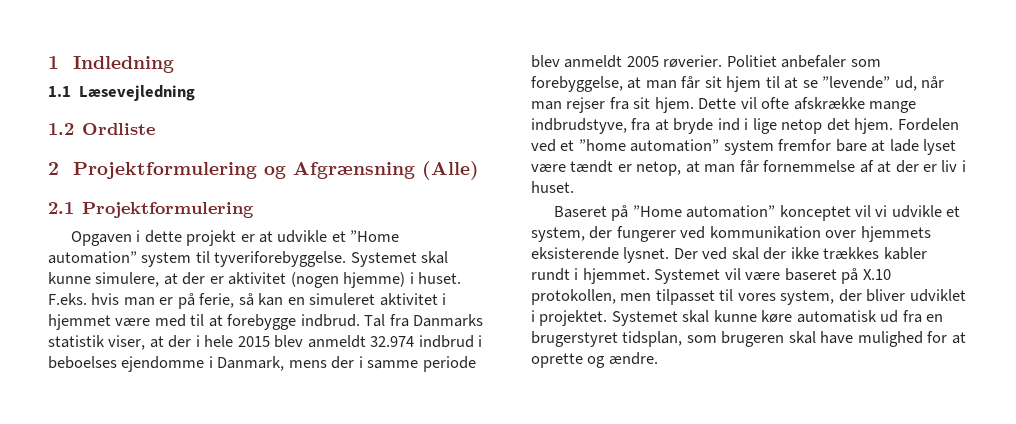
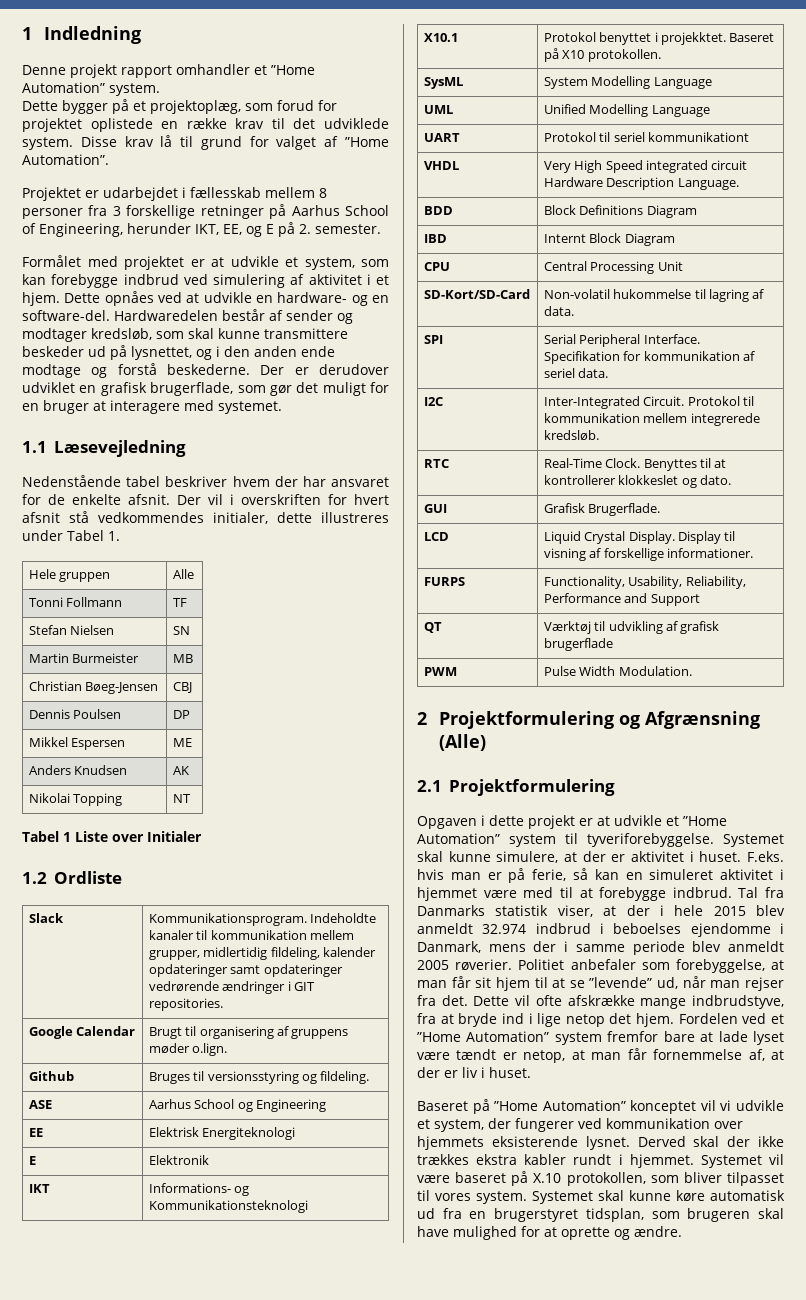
+ Denne projekt rapport omhandler et ”Home Automation” system.
+ Dette bygger på et projektoplæg, som forud for projektet oplistede en række krav til det udviklede system. Disse krav lå til grund for valget af ”Home Automation”.
+ Projektet er udarbejdet i fællesskab mellem 8 personer fra 3 forskellige retninger på Aarhus School of Engineering, herunder IKT, EE, og E på 2. semester.
+ Formålet med projektet er at udvikle et system, som kan forebygge indbrud ved simulering af aktivitet i et hjem. Dette opnåes ved at udvikle en hardware- og en software-del. Hardwaredelen består af sender og modtager kredsløb, som skal kunne transmittere beskeder ud på lysnettet, og i den anden ende modtage og forstå beskederne. Der er derudover udviklet en grafisk brugerflade, som gør det muligt for en bruger at interagere med systemet.
  1.1 Læsevejledning
+ Nedenstående tabel beskriver hvem der har ansvaret for de enkelte afsnit. Der vil i overskriften for hvert afsnit stå vedkommendes initialer, dette illustreres under Tabel 1.
+ Hele gruppen | Alle
+ Tonni Follmann | TF
+ Stefan Nielsen | SN
+ Martin Burmeister | MB
+ Christian Bøeg-Jensen | CBJ
+ Dennis Poulsen | DP
+ Mikkel Espersen | ME
+ Anders Knudsen | AK
+ Nikolai Topping | NT
+ Tabel 1 Liste over Initialer
  1.2 Ordliste
+ Slack | Kommunikationsprogram. Indeholdte kanaler til kommunikation mellem grupper, midlertidig fildeling, kalender opdateringer samt opdateringer vedrørende ændringer i GIT repositories.
+ Google Calendar | Brugt til organisering af gruppens møder o.lign.
+ Github | Bruges til versionsstyring og fildeling.
+ ASE | Aarhus School og Engineering
+ EE | Elektrisk Energiteknologi
+ E | Elektronik
+ IKT | Informations- og Kommunikationsteknologi
+ X10.1 | Protokol benyttet i projekktet. Baseret på X10 protokollen.
+ SysML | System Modelling Language
+ UML | Unified Modelling Language
+ UART | Protokol til seriel kommunikationt
+ VHDL | Very High Speed integrated circuit Hardware Description Language.
+ BDD | Block Definitions Diagram
+ IBD | Internt Block Diagram
+ CPU | Central Processing Unit
+ SD-Kort/SD-Card | Non-volatil hukommelse til lagring af data.
+ SPI | Serial Peripheral Interface. Specifikation for kommunikation af seriel data.
+ I2C | Inter-Integrated Circuit. Protokol til kommunikation mellem integrerede kredsløb.
+ RTC | Real-Time Clock. Benyttes til at kontrollerer klokkeslet og dato.
+ GUI | Grafisk Brugerflade.
+ LCD | Liquid Crystal Display. Display til visning af forskellige informationer.
+ FURPS | Functionality, Usability, Reliability, Performance and Support
+ QT | Værktøj til udvikling af grafisk brugerflade
+ PWM | Pulse Width Modulation.
- Opgaven i dette projekt er at udvikle et ”Home automation” system til tyveriforebyggelse.
+ Opgaven i dette projekt er at udvikle et ”Home Automation” system til tyveriforebyggelse.
- Systemet skal kunne simulere, at der er aktivitet (nogen hjemme) i huset.
+ Systemet skal kunne simulere, at der er aktivitet i huset.
- Politiet anbefaler som forebyggelse, at man får sit hjem til at se ”levende” ud, når man rejser fra sit hjem.
+ Politiet anbefaler som forebyggelse, at man får sit hjem til at se ”levende” ud, når man rejser fra det.
- Fordelen ved et ”home automation” system fremfor bare at lade lyset være tændt er netop, at man får fornemmelse af at der er liv i huset.
+ Fordelen ved et ”Home Automation” system fremfor bare at lade lyset være tændt er netop, at man får fornemmelse af, at der er liv i huset.
- Baseret på ”Home automation” konceptet vil vi udvikle et system, der fungerer ved kommunikation over hjemmets eksisterende lysnet.
+ Baseret på ”Home Automation” konceptet vil vi udvikle et system, der fungerer ved kommunikation over hjemmets eksisterende lysnet.
- Der ved skal der ikke trækkes kabler rundt i hjemmet.
+ Derved skal der ikke trækkes ekstra kabler rundt i hjemmet.
- Systemet vil være baseret på X.10 protokollen, men tilpasset til vores system, der bliver udviklet i projektet.
+ Systemet vil være baseret på X.10 protokollen, som bliver tilpasset til vores system.

